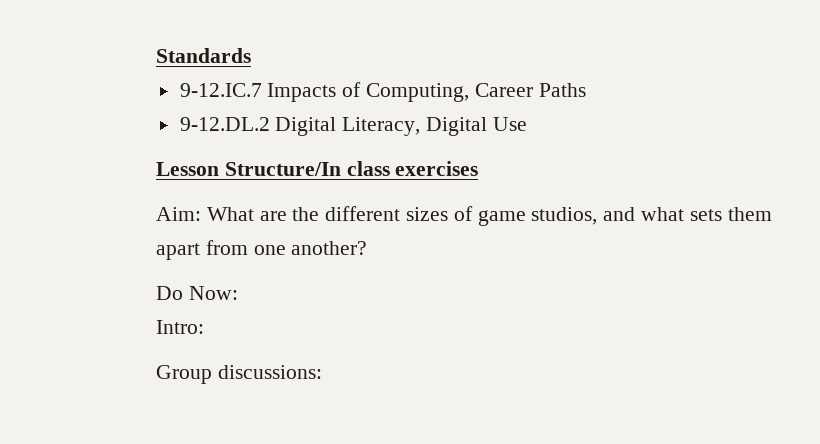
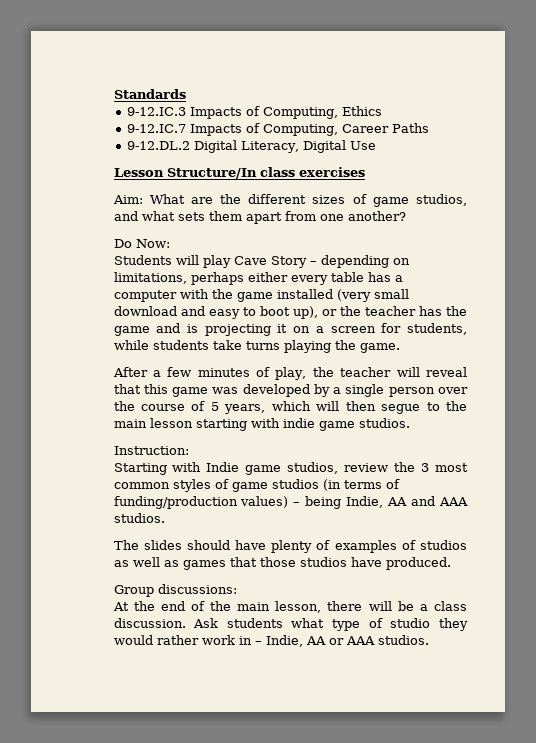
+ 9-12.IC.3 Impacts of Computing, Ethics
- Intro:
+ Students will play Cave Story – depending on limitations, perhaps either every table has a computer with the game installed (very small download and easy to boot up), or the teacher has the game and is projecting it on a screen for students, while students take turns playing the game.
+ After a few minutes of play, the teacher will reveal that this game was developed by a single person over the course of 5 years, which will then segue to the main lesson starting with indie game studios.
+ Instruction:
+ Starting with Indie game studios, review the 3 most common styles of game studios (in terms of funding/production values) – being Indie, AA and AAA studios.
+ The slides should have plenty of examples of studios as well as games that those studios have produced.
  Group discussions:
+ At the end of the main lesson, there will be a class discussion. Ask students what type of studio they would rather work in – Indie, AA or AAA studios.

